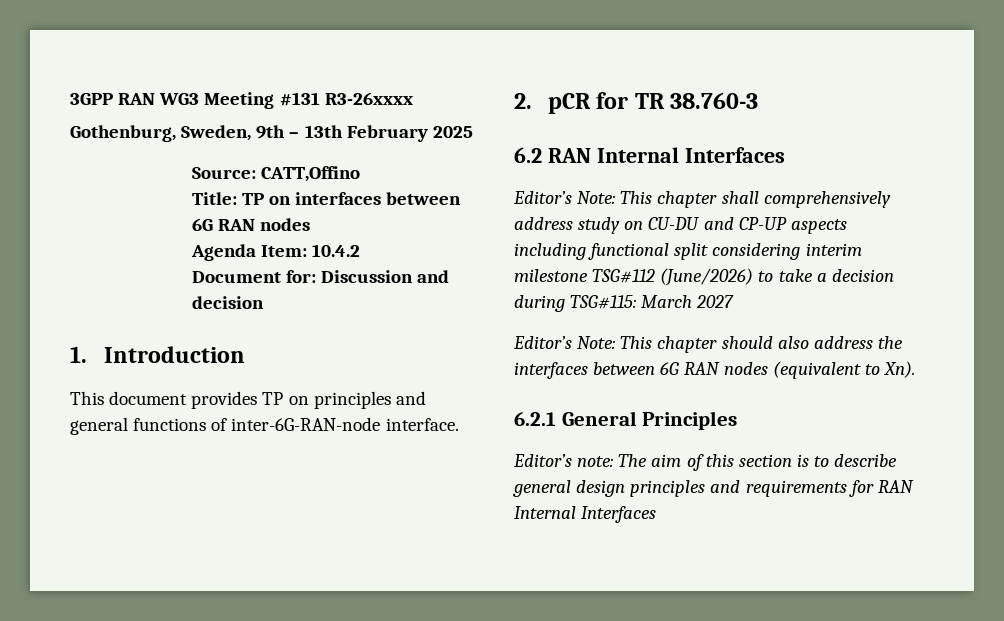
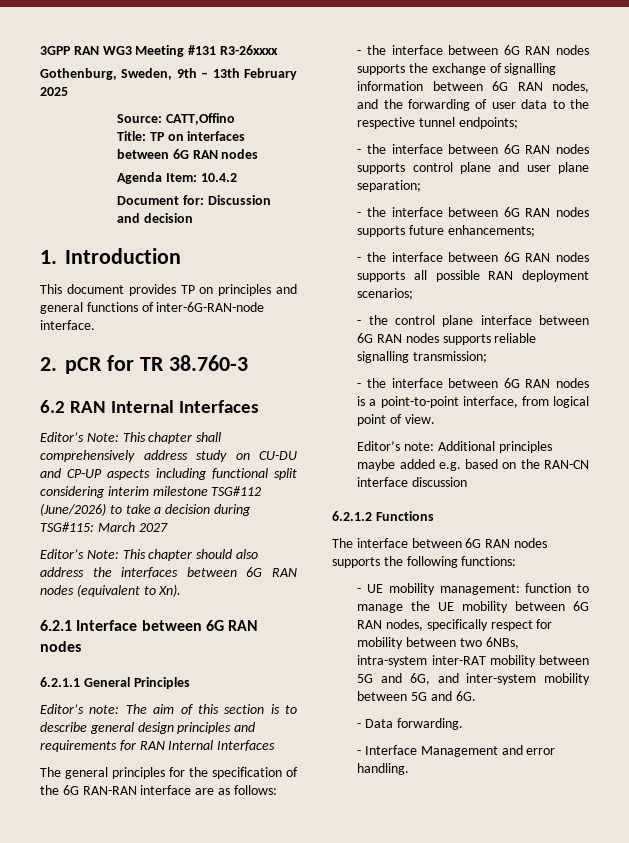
- 6.2.1 General Principles
+ 6.2.1 Interface between 6G RAN nodes
+ 6.2.1.1 General Principles
+ The general principles for the specification of the 6G RAN-RAN interface are as follows:
+ - the interface between 6G RAN nodes supports the exchange of signalling information between 6G RAN nodes, and the forwarding of user data to the respective tunnel endpoints;
+ - the interface between 6G RAN nodes supports control plane and user plane separation;
+ - the interface between 6G RAN nodes supports future enhancements;
+ - the interface between 6G RAN nodes supports all possible RAN deployment scenarios;
+ - the control plane interface between 6G RAN nodes supports reliable signalling transmission;
+ - the interface between 6G RAN nodes is a point-to-point interface, from logical point of view.
+ Editor’s note: Additional principles maybe added e.g. based on the RAN-CN interface discussion
+ 6.2.1.2 Functions
+ The interface between 6G RAN nodes supports the following functions:
+ - UE mobility management: function to manage the UE mobility between 6G RAN nodes, specifically respect for mobility between two 6NBs, intra-system inter-RAT mobility between 5G and 6G, and inter-system mobility between 5G and 6G.
+ - Data forwarding.
+ - Interface Management and error handling.

